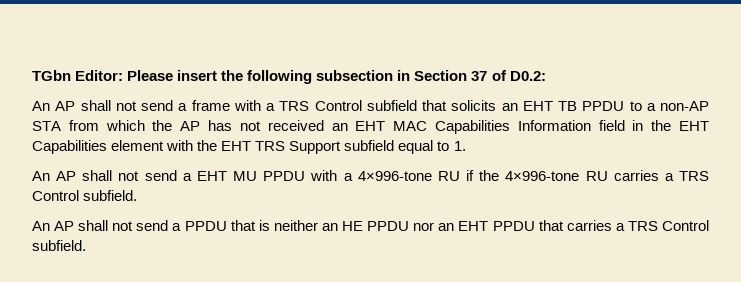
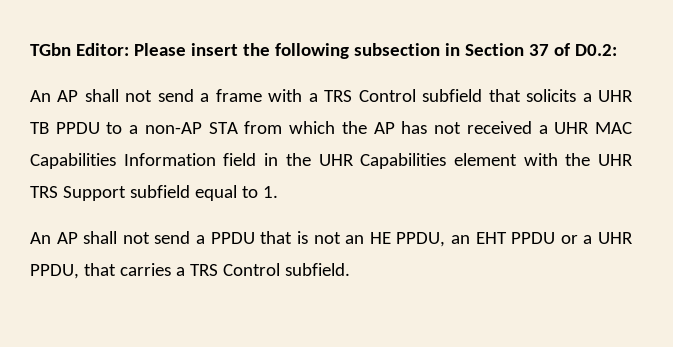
- An AP shall not send a frame with a TRS Control subfield that solicits an EHT TB PPDU to a non-AP STA from which the AP has not received an EHT MAC Capabilities Information field in the EHT Capabilities element with the EHT TRS Support subfield equal to 1.
+ An AP shall not send a frame with a TRS Control subfield that solicits a UHR TB PPDU to a non-AP STA from which the AP has not received a UHR MAC Capabilities Information field in the UHR Capabilities element with the UHR TRS Support subfield equal to 1.
- An AP shall not send a EHT MU PPDU with a 4×996-tone RU if the 4×996-tone RU carries a TRS Control subfield.
- An AP shall not send a PPDU that is neither an HE PPDU nor an EHT PPDU that carries a TRS Control subfield.
+ An AP shall not send a PPDU that is not an HE PPDU, an EHT PPDU or a UHR PPDU, that carries a TRS Control subfield.

